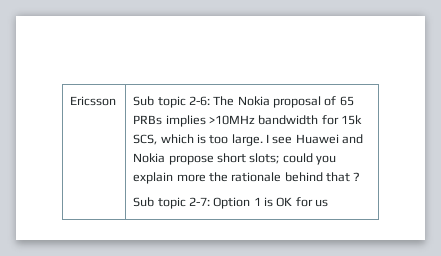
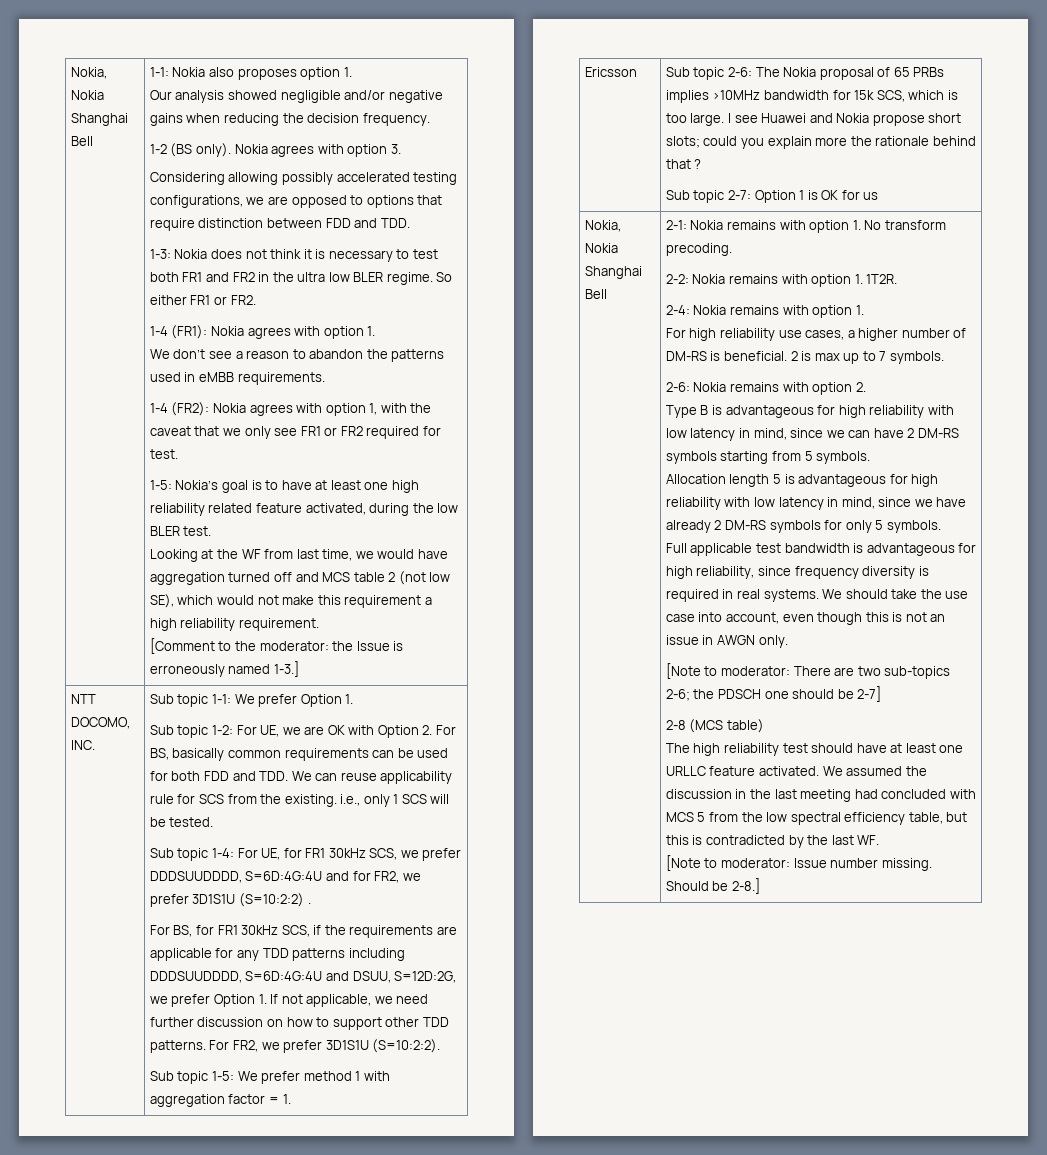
+ Nokia, Nokia Shanghai Bell | 1-1: Nokia also proposes option 1.
+ Our analysis showed negligible and/or negative gains when reducing the decision frequency.
+ 1-2 (BS only). Nokia agrees with option 3.
+ Considering allowing possibly accelerated testing configurations, we are opposed to options that require distinction between FDD and TDD.
+ 1-3: Nokia does not think it is necessary to test both FR1 and FR2 in the ultra low BLER regime. So either FR1 or FR2.
+ 1-4 (FR1): Nokia agrees with option 1.
+ We don’t see a reason to abandon the patterns used in eMBB requirements.
+ 1-4 (FR2): Nokia agrees with option 1, with the caveat that we only see FR1 or FR2 required for test.
+ 1-5: Nokia’s goal is to have at least one high reliability related feature activated, during the low BLER test.
+ Looking at the WF from last time, we would have aggregation turned off and MCS table 2 (not low SE), which would not make this requirement a high reliability requirement.
+ [Comment to the moderator: the Issue is erroneously named 1-3.]
+ NTT DOCOMO, INC. | Sub topic 1-1: We prefer Option 1.
+ Sub topic 1-2: For UE, we are OK with Option 2. For BS, basically common requirements can be used for both FDD and TDD. We can reuse applicability rule for SCS from the existing. i.e., only 1 SCS will be tested.
+ Sub topic 1-4: For UE, for FR1 30kHz SCS, we prefer DDDSUUDDDD, S=6D:4G:4U and for FR2, we prefer 3D1S1U (S=10:2:2) .
+ For BS, for FR1 30kHz SCS, if the requirements are applicable for any TDD patterns including DDDSUUDDDD, S=6D:4G:4U and DSUU, S=12D:2G, we prefer Option 1. If not applicable, we need further discussion on how to support other TDD patterns. For FR2, we prefer 3D1S1U (S=10:2:2).
+ Sub topic 1-5: We prefer method 1 with aggregation factor = 1.
+ Nokia, Nokia Shanghai Bell | 2-1: Nokia remains with option 1. No transform precoding.
+ 2-2: Nokia remains with option 1. 1T2R.
+ 2-4: Nokia remains with option 1.
+ For high reliability use cases, a higher number of DM-RS is beneficial. 2 is max up to 7 symbols.
+ 2-6: Nokia remains with option 2.
+ Type B is advantageous for high reliability with low latency in mind, since we can have 2 DM-RS symbols starting from 5 symbols.
+ Allocation length 5 is advantageous for high reliability with low latency in mind, since we have already 2 DM-RS symbols for only 5 symbols.
+ Full applicable test bandwidth is advantageous for high reliability, since frequency diversity is required in real systems. We should take the use case into account, even though this is not an issue in AWGN only.
+ [Note to moderator: There are two sub-topics 2-6; the PDSCH one should be 2-7]
+ 2-8 (MCS table)
+ The high reliability test should have at least one URLLC feature activated. We assumed the discussion in the last meeting had concluded with MCS 5 from the low spectral efficiency table, but this is contradicted by the last WF.
+ [Note to moderator: Issue number missing. Should be 2-8.]

